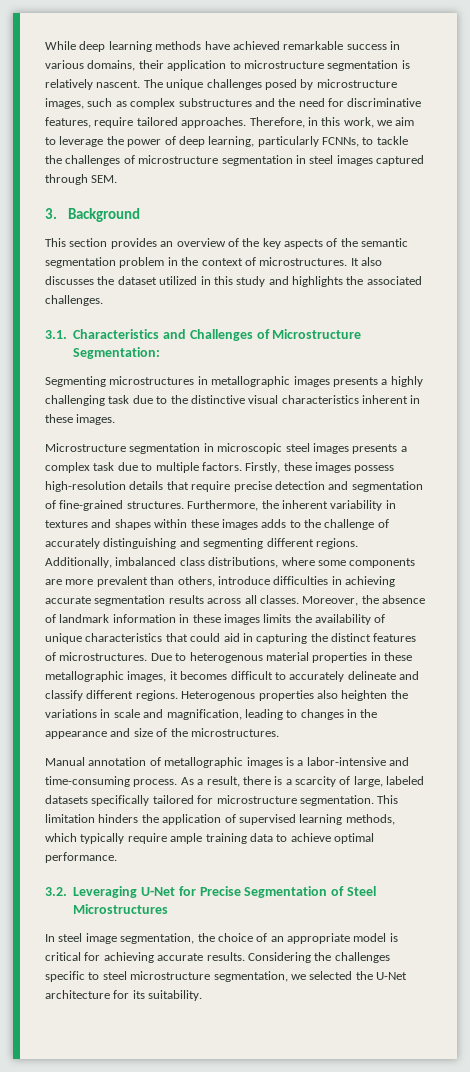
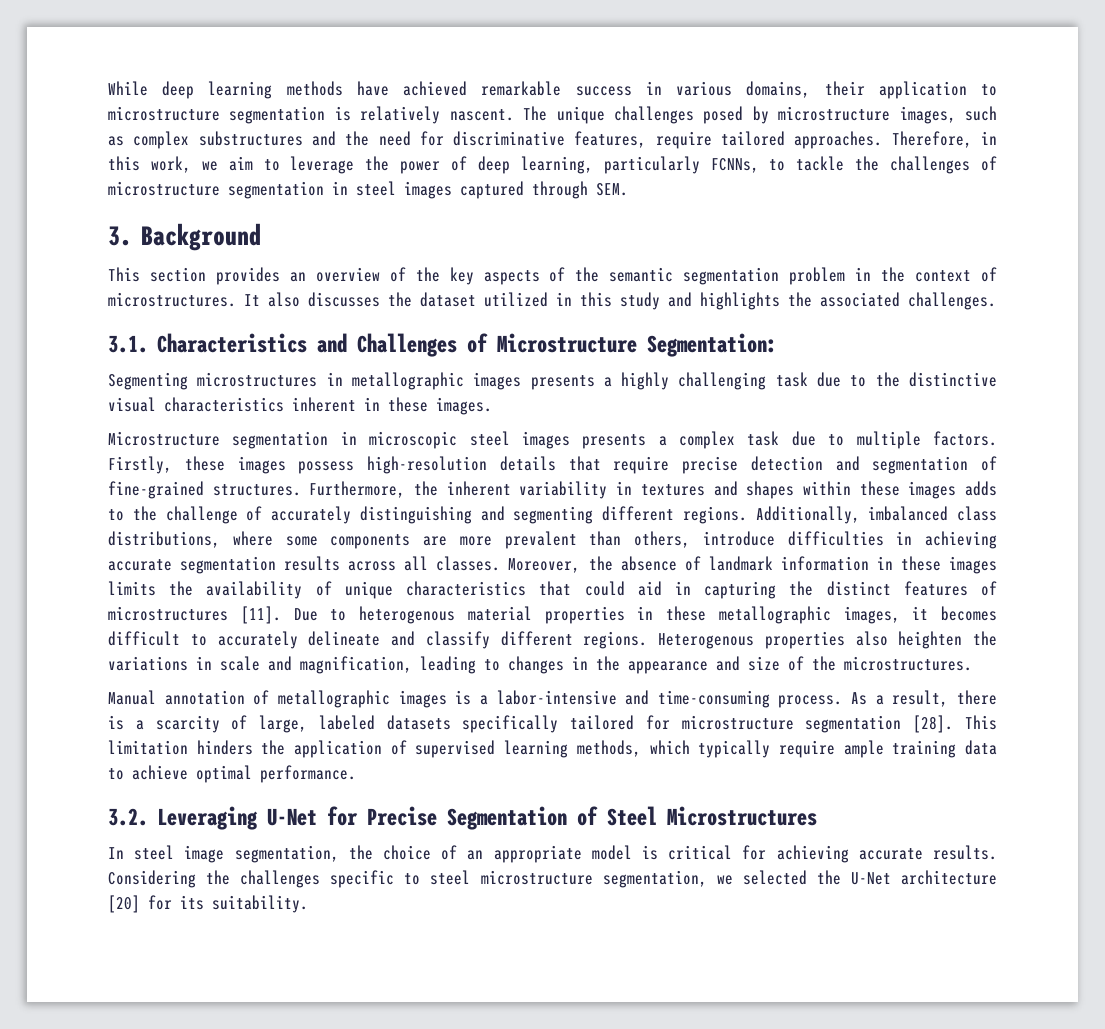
- Moreover, the absence of landmark information in these images limits the availability of unique characteristics that could aid in capturing the distinct features of microstructures.
+ Moreover, the absence of landmark information in these images limits the availability of unique characteristics that could aid in capturing the distinct features of microstructures [11].
- As a result, there is a scarcity of large, labeled datasets specifically tailored for microstructure segmentation.
+ As a result, there is a scarcity of large, labeled datasets specifically tailored for microstructure segmentation [28].
- Considering the challenges specific to steel microstructure segmentation, we selected the U-Net architecture for its suitability.
+ Considering the challenges specific to steel microstructure segmentation, we selected the U-Net architecture [20] for its suitability.

